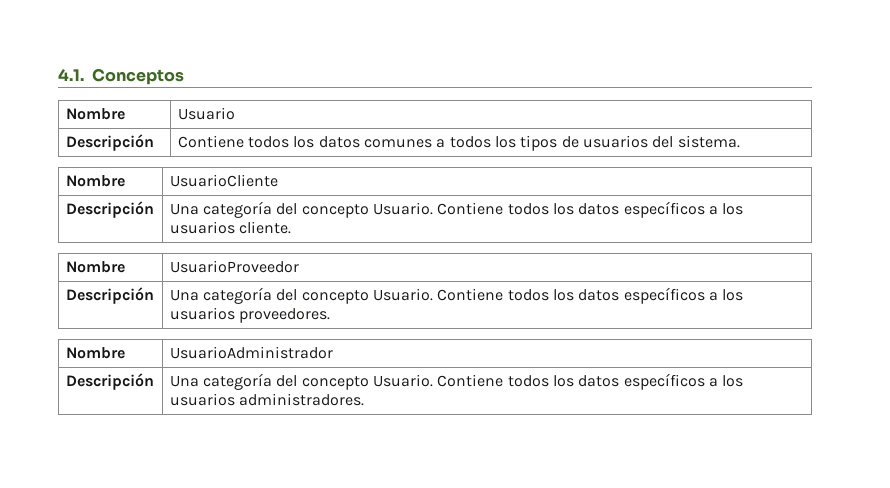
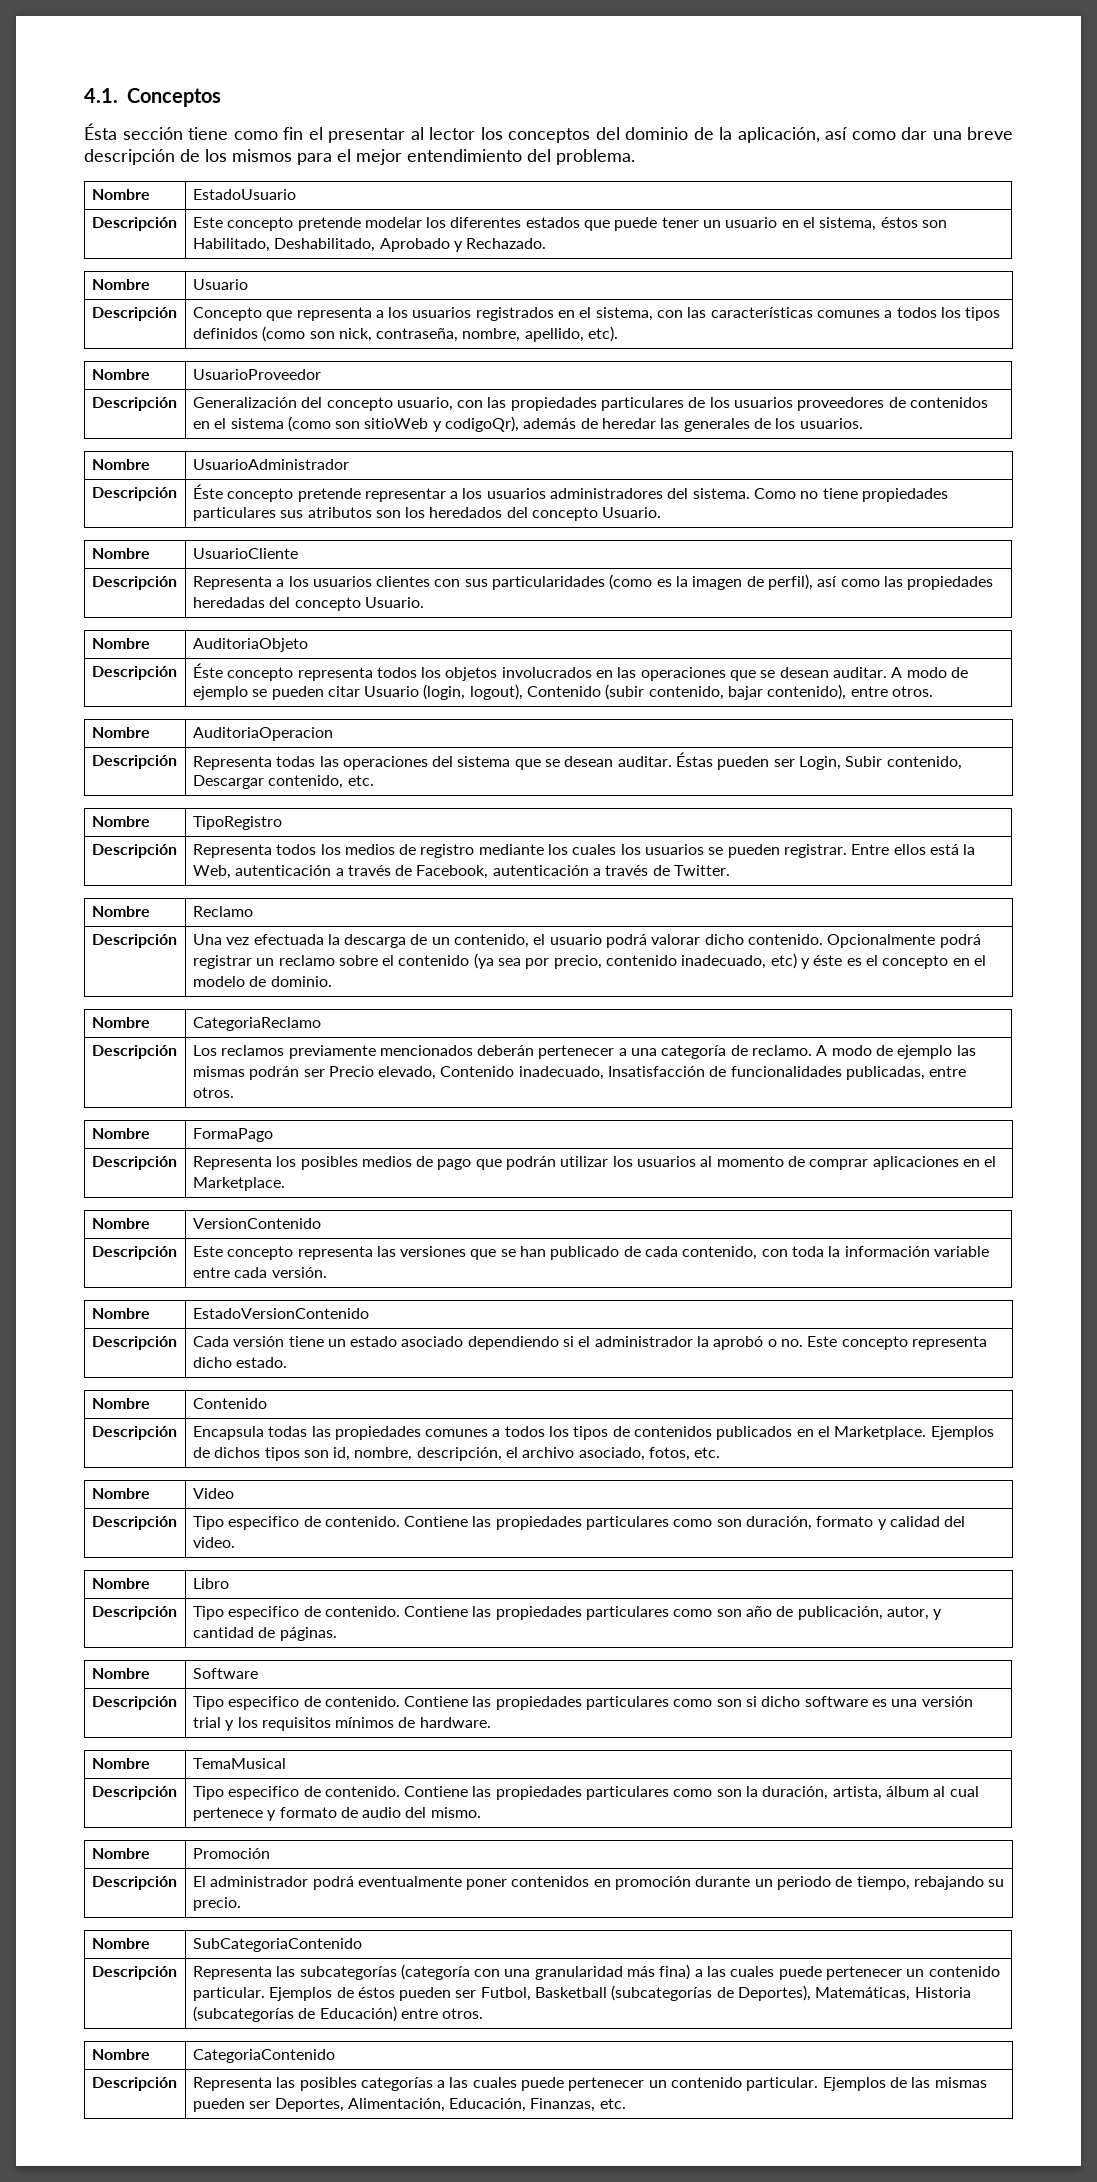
+ Ésta sección tiene como fin el presentar al lector los conceptos del dominio de la aplicación, así como dar una breve descripción de los mismos para el mejor entendimiento del problema.
+ Nombre | EstadoUsuario
+ Descripción | Este concepto pretende modelar los diferentes estados que puede tener un usuario en el sistema, éstos son Habilitado, Deshabilitado, Aprobado y Rechazado.
  Nombre | Usuario
- Descripción | Contiene todos los datos comunes a todos los tipos de usuarios del sistema.
+ Descripción | Concepto que representa a los usuarios registrados en el sistema, con las características comunes a todos los tipos definidos (como son nick, contraseña, nombre, apellido, etc).
+ Nombre | UsuarioProveedor
+ Descripción | Generalización del concepto usuario, con las propiedades particulares de los usuarios proveedores de contenidos en el sistema (como son sitioWeb y codigoQr), además de heredar las generales de los usuarios.
+ Nombre | UsuarioAdministrador
+ Descripción | Éste concepto pretende representar a los usuarios administradores del sistema. Como no tiene propiedades particulares sus atributos son los heredados del concepto Usuario.
  Nombre | UsuarioCliente
- Descripción | Una categoría del concepto Usuario. Contiene todos los datos específicos a los usuarios cliente.
- Nombre | UsuarioProveedor
- Descripción | Una categoría del concepto Usuario. Contiene todos los datos específicos a los usuarios proveedores.
- Nombre | UsuarioAdministrador
- Descripción | Una categoría del concepto Usuario. Contiene todos los datos específicos a los usuarios administradores.
+ Descripción | Representa a los usuarios clientes con sus particularidades (como es la imagen de perfil), así como las propiedades heredadas del concepto Usuario.
+ Nombre | AuditoriaObjeto
+ Descripción | Éste concepto representa todos los objetos involucrados en las operaciones que se desean auditar. A modo de ejemplo se pueden citar Usuario (login, logout), Contenido (subir contenido, bajar contenido), entre otros.
+ Nombre | AuditoriaOperacion
+ Descripción | Representa todas las operaciones del sistema que se desean auditar. Éstas pueden ser Login, Subir contenido, Descargar contenido, etc.
+ Nombre | TipoRegistro
+ Descripción | Representa todos los medios de registro mediante los cuales los usuarios se pueden registrar. Entre ellos está la Web, autenticación a través de Facebook, autenticación a través de Twitter.
+ Nombre | Reclamo
+ Descripción | Una vez efectuada la descarga de un contenido, el usuario podrá valorar dicho contenido. Opcionalmente podrá registrar un reclamo sobre el contenido (ya sea por precio, contenido inadecuado, etc) y éste es el concepto en el modelo de dominio.
+ Nombre | CategoriaReclamo
+ Descripción | Los reclamos previamente mencionados deberán pertenecer a una categoría de reclamo. A modo de ejemplo las mismas podrán ser Precio elevado, Contenido inadecuado, Insatisfacción de funcionalidades publicadas, entre otros.
+ Nombre | FormaPago
+ Descripción | Representa los posibles medios de pago que podrán utilizar los usuarios al momento de comprar aplicaciones en el Marketplace.
+ Nombre | VersionContenido
+ Descripción | Este concepto representa las versiones que se han publicado de cada contenido, con toda la información variable entre cada versión.
+ Nombre | EstadoVersionContenido
+ Descripción | Cada versión tiene un estado asociado dependiendo si el administrador la aprobó o no. Este concepto representa dicho estado.
+ Nombre | Contenido
+ Descripción | Encapsula todas las propiedades comunes a todos los tipos de contenidos publicados en el Marketplace. Ejemplos de dichos tipos son id, nombre, descripción, el archivo asociado, fotos, etc.
+ Nombre | Video
+ Descripción | Tipo especifico de contenido. Contiene las propiedades particulares como son duración, formato y calidad del video.
+ Nombre | Libro
+ Descripción | Tipo especifico de contenido. Contiene las propiedades particulares como son año de publicación, autor, y cantidad de páginas.
+ Nombre | Software
+ Descripción | Tipo especifico de contenido. Contiene las propiedades particulares como son si dicho software es una versión trial y los requisitos mínimos de hardware.
+ Nombre | TemaMusical
+ Descripción | Tipo especifico de contenido. Contiene las propiedades particulares como son la duración, artista, álbum al cual pertenece y formato de audio del mismo.
+ Nombre | Promoción
+ Descripción | El administrador podrá eventualmente poner contenidos en promoción durante un periodo de tiempo, rebajando su precio.
+ Nombre | SubCategoriaContenido
+ Descripción | Representa las subcategorías (categoría con una granularidad más fina) a las cuales puede pertenecer un contenido particular. Ejemplos de éstos pueden ser Futbol, Basketball (subcategorías de Deportes), Matemáticas, Historia (subcategorías de Educación) entre otros.
+ Nombre | CategoriaContenido
+ Descripción | Representa las posibles categorías a las cuales puede pertenecer un contenido particular. Ejemplos de las mismas pueden ser Deportes, Alimentación, Educación, Finanzas, etc.

